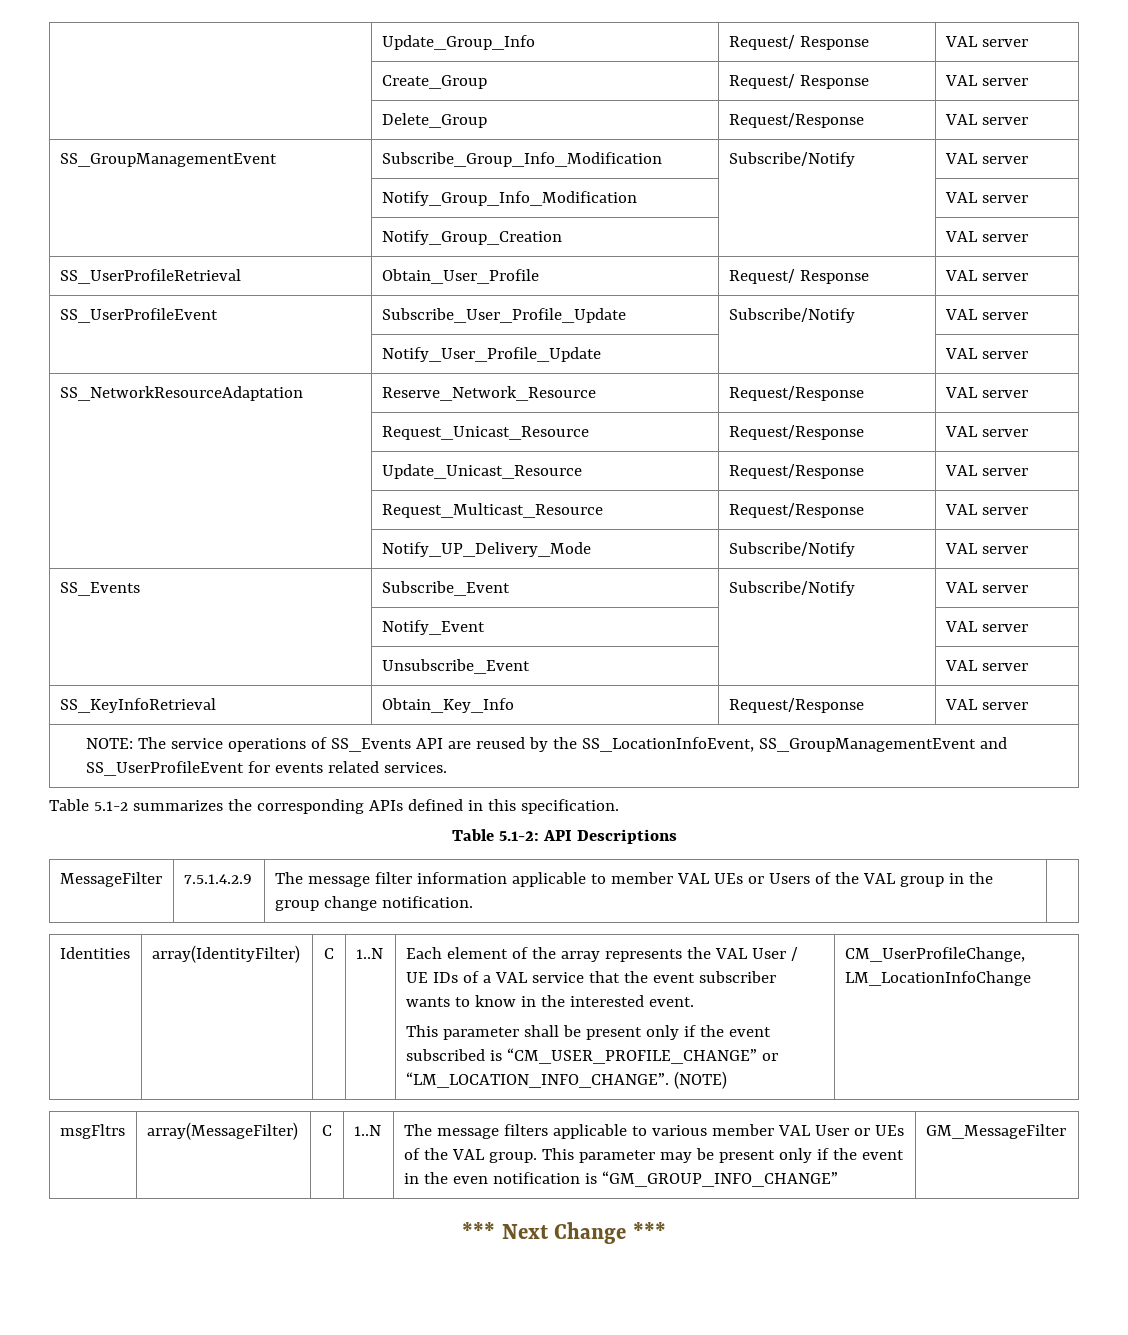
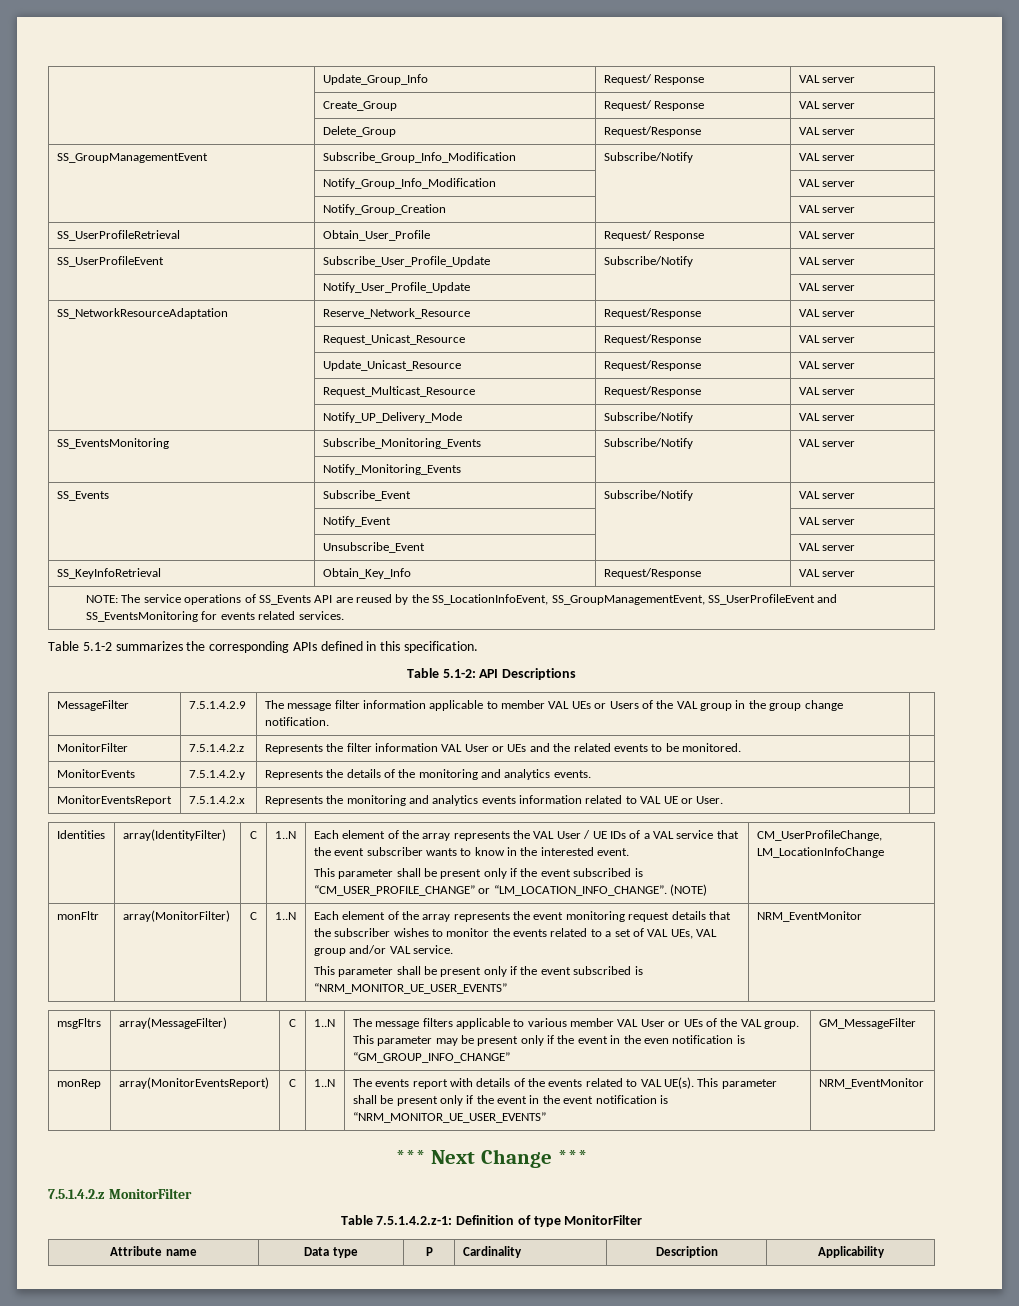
+ SS_EventsMonitoring | Subscribe_Monitoring_Events | Subscribe/Notify | VAL server
+ | Notify_Monitoring_Events | |
- NOTE: The service operations of SS_Events API are reused by the SS_LocationInfoEvent, SS_GroupManagementEvent and SS_UserProfileEvent for events related services.
+ NOTE: The service operations of SS_Events API are reused by the SS_LocationInfoEvent, SS_GroupManagementEvent, SS_UserProfileEvent and SS_EventsMonitoring for events related services.
+ MonitorFilter | 7.5.1.4.2.z | Represents the filter information VAL User or UEs and the related events to be monitored. |
+ MonitorEvents | 7.5.1.4.2.y | Represents the details of the monitoring and analytics events. |
+ MonitorEventsReport | 7.5.1.4.2.x | Represents the monitoring and analytics events information related to VAL UE or User. |
+ monFltr | array(MonitorFilter) | C | 1..N | Each element of the array represents the event monitoring request details that the subscriber wishes to monitor the events related to a set of VAL UEs, VAL group and/or VAL service.
+ This parameter shall be present only if the event subscribed is “NRM_MONITOR_UE_USER_EVENTS” | NRM_EventMonitor
+ monRep | array(MonitorEventsReport) | C | 1..N | The events report with details of the events related to VAL UE(s). This parameter shall be present only if the event in the event notification is “NRM_MONITOR_UE_USER_EVENTS” | NRM_EventMonitor
  *** Next Change ***
+ 7.5.1.4.2.z MonitorFilter
+ Table 7.5.1.4.2.z-1: Definition of type MonitorFilter
+ Attribute name | Data type | P | Cardinality | Description | Applicability

